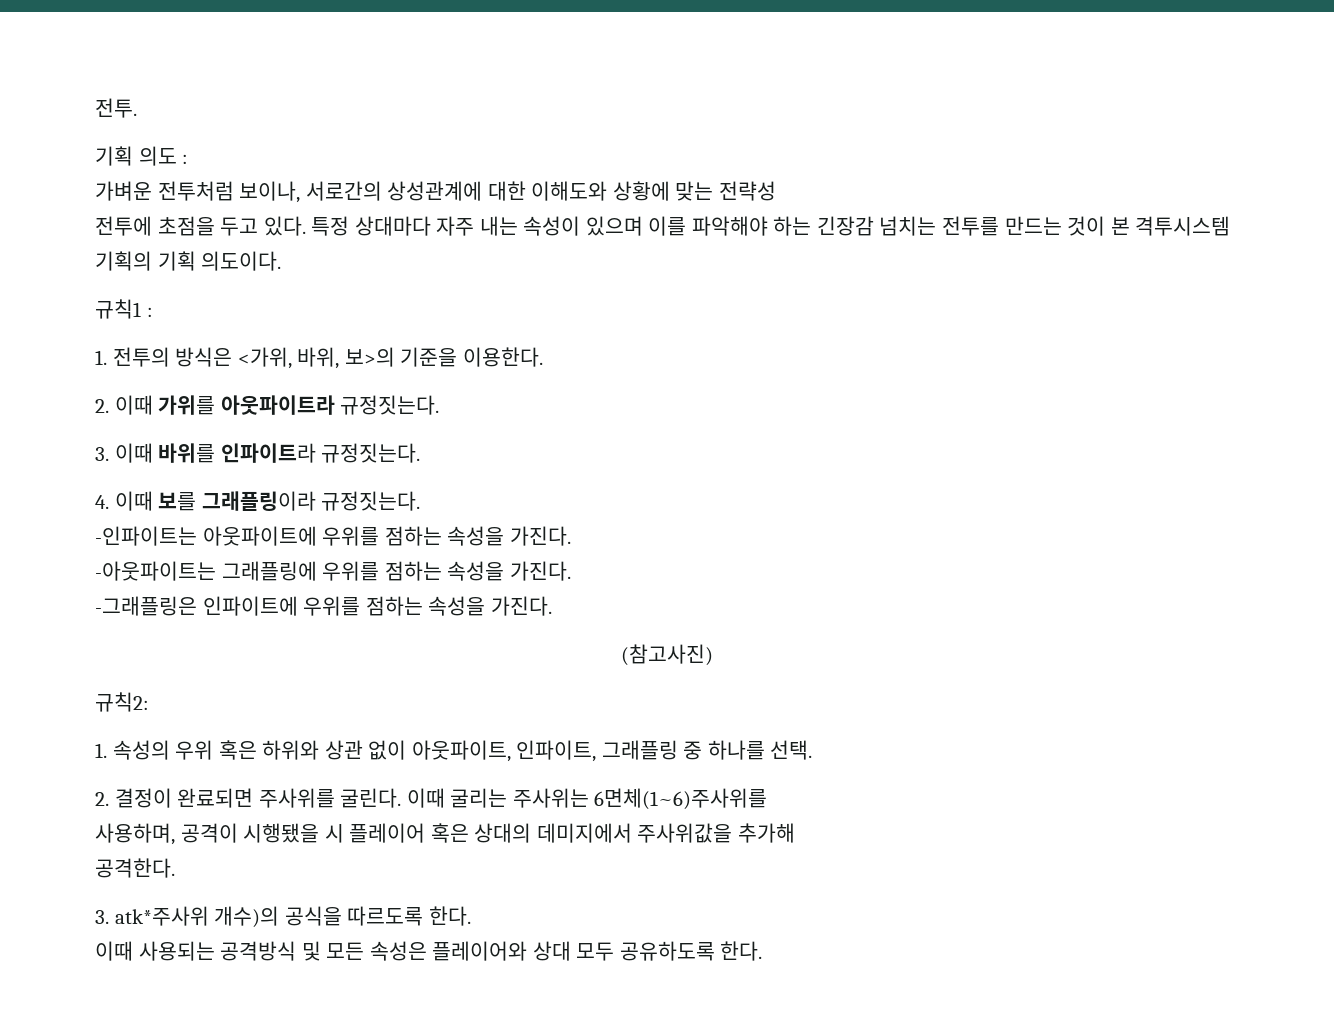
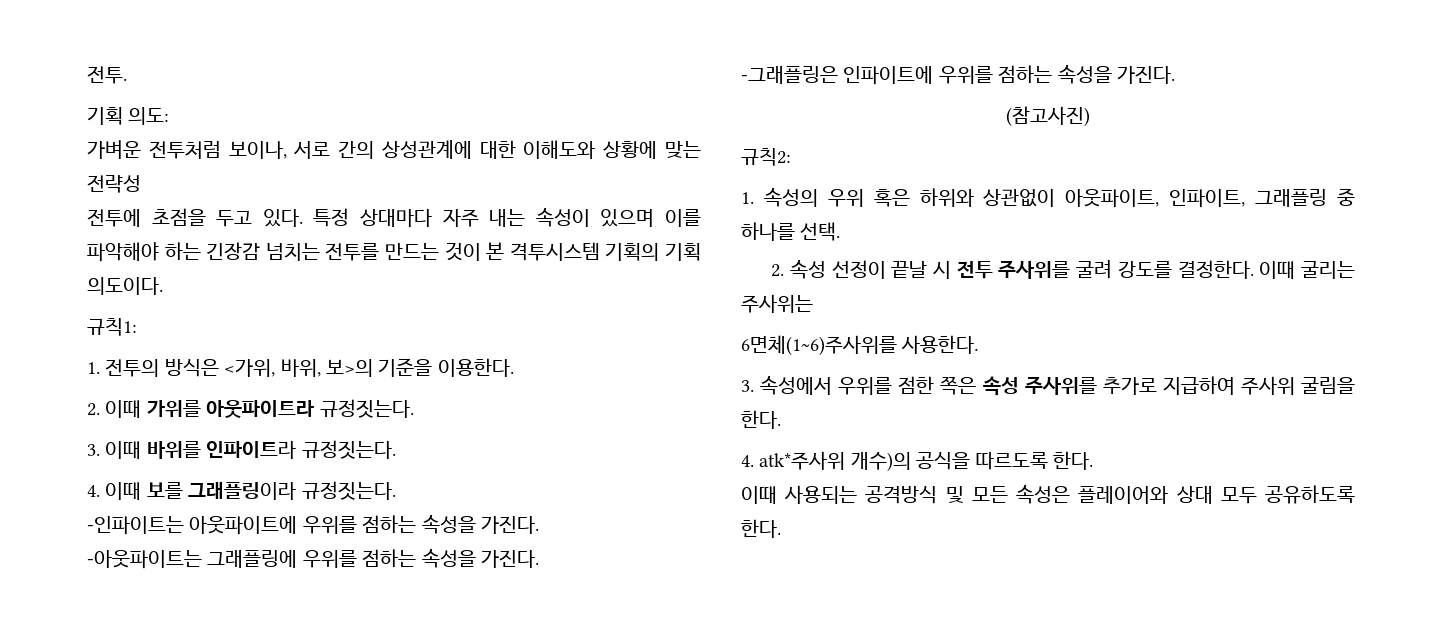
- 기획 의도 :
+ 기획 의도:
- 가벼운 전투처럼 보이나, 서로간의 상성관계에 대한 이해도와 상황에 맞는 전략성
+ 가벼운 전투처럼 보이나, 서로 간의 상성관계에 대한 이해도와 상황에 맞는 전략성
- 규칙1 :
+ 규칙1:
- 1. 속성의 우위 혹은 하위와 상관 없이 아웃파이트, 인파이트, 그래플링 중 하나를 선택.
+ 1. 속성의 우위 혹은 하위와 상관없이 아웃파이트, 인파이트, 그래플링 중 하나를 선택.
- 2. 결정이 완료되면 주사위를 굴린다.
+ 2. 속성 선정이 끝날 시 전투 주사위를 굴려 강도를 결정한다.
- 이때 굴리는 주사위는 6면체(1~6)주사위를
- 사용하며, 공격이 시행됐을 시 플레이어 혹은 상대의 데미지에서 주사위값을 추가해
- 공격한다.
- 3. atk*주사위 개수)의 공식을 따르도록 한다.
+ 이때 굴리는 주사위는
+ 6면체(1~6)주사위를 사용한다.
+ 3. 속성에서 우위를 점한 쪽은 속성 주사위를 추가로 지급하여 주사위 굴림을 한다.
+ 4. atk*주사위 개수)의 공식을 따르도록 한다.

